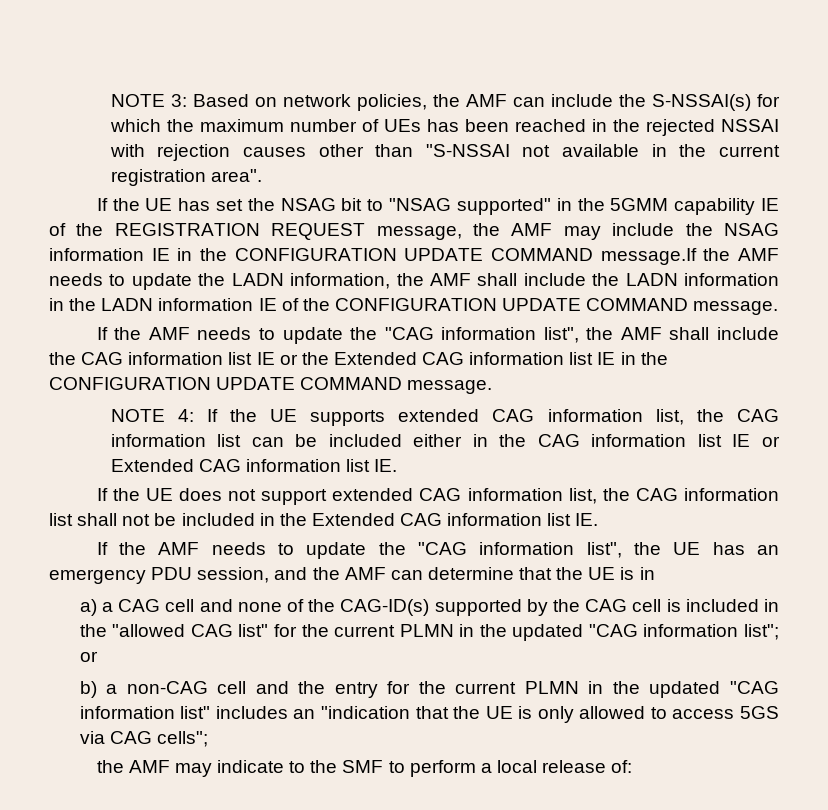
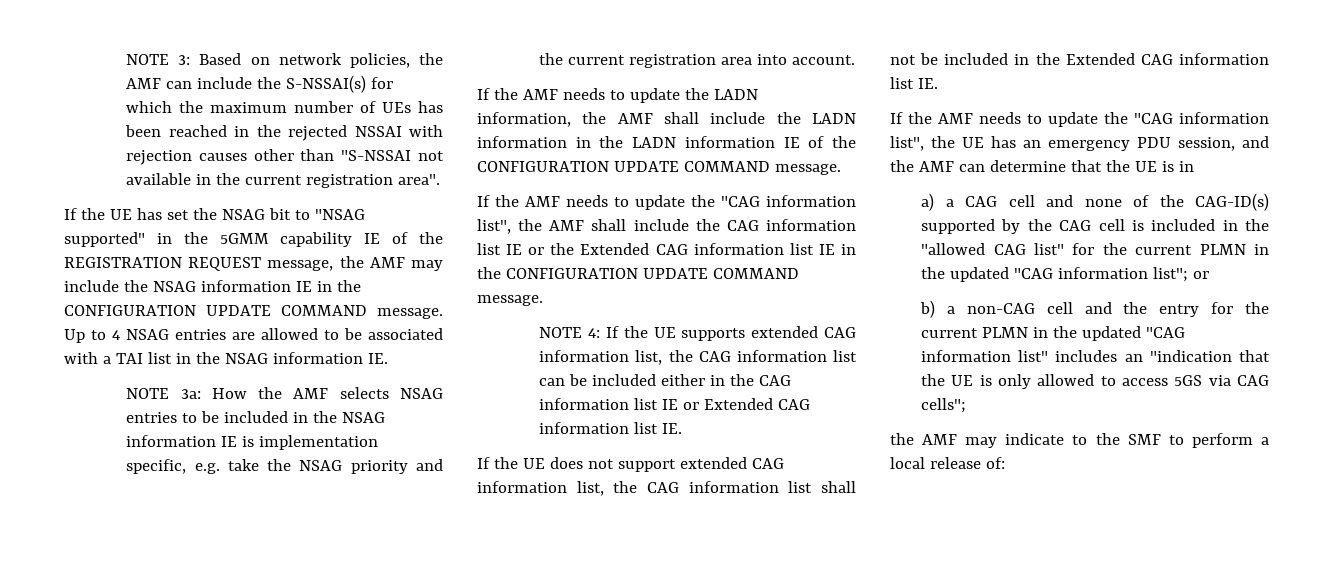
- If the UE has set the NSAG bit to "NSAG supported" in the 5GMM capability IE of the REGISTRATION REQUEST message, the AMF may include the NSAG information IE in the CONFIGURATION UPDATE COMMAND message.If the AMF needs to update the LADN information, the AMF shall include the LADN information in the LADN information IE of the CONFIGURATION UPDATE COMMAND message.
+ If the UE has set the NSAG bit to "NSAG supported" in the 5GMM capability IE of the REGISTRATION REQUEST message, the AMF may include the NSAG information IE in the CONFIGURATION UPDATE COMMAND message. Up to 4 NSAG entries are allowed to be associated with a TAI list in the NSAG information IE.
+ NOTE 3a: How the AMF selects NSAG entries to be included in the NSAG information IE is implementation specific, e.g. take the NSAG priority and the current registration area into account.
+ If the AMF needs to update the LADN information, the AMF shall include the LADN information in the LADN information IE of the CONFIGURATION UPDATE COMMAND message.

